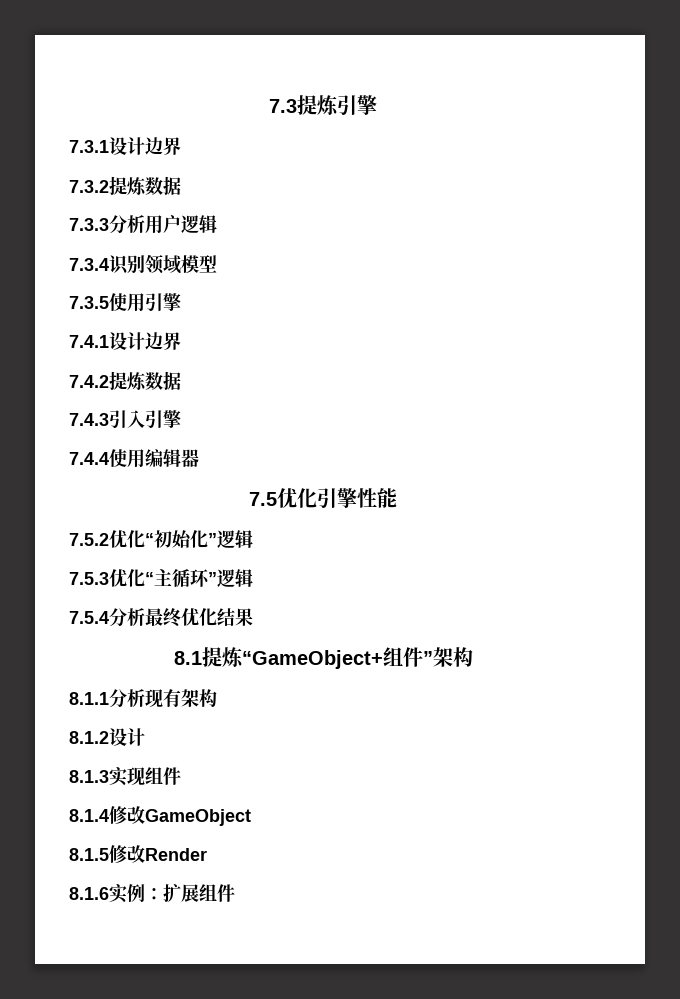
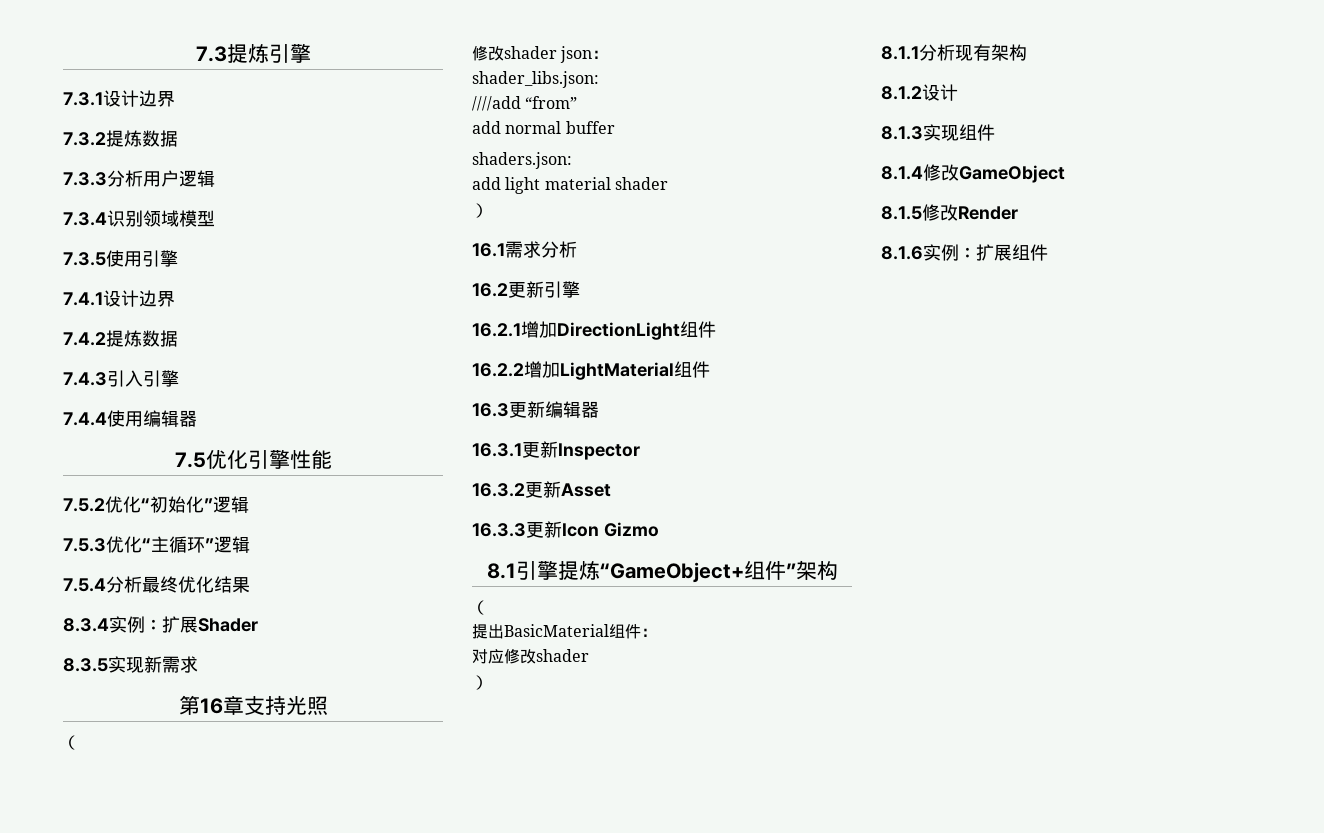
+ 8.3.4实例：扩展Shader
+ 8.3.5实现新需求
+ 第16章支持光照
+ （
+ 修改shader json：
+ shader_libs.json:
+ ////add “from”
+ add normal buffer
+ shaders.json:
+ add light material shader
+ ）
+ 16.1需求分析
+ 16.2更新引擎
+ 16.2.1增加DirectionLight组件
+ 16.2.2增加LightMaterial组件
+ 16.3更新编辑器
+ 16.3.1更新Inspector
+ 16.3.2更新Asset
+ 16.3.3更新Icon Gizmo
- 8.1提炼“GameObject+组件”架构
+ 8.1引擎提炼“GameObject+组件”架构
+ （
+ 提出BasicMaterial组件：
+ 对应修改shader
+ ）

